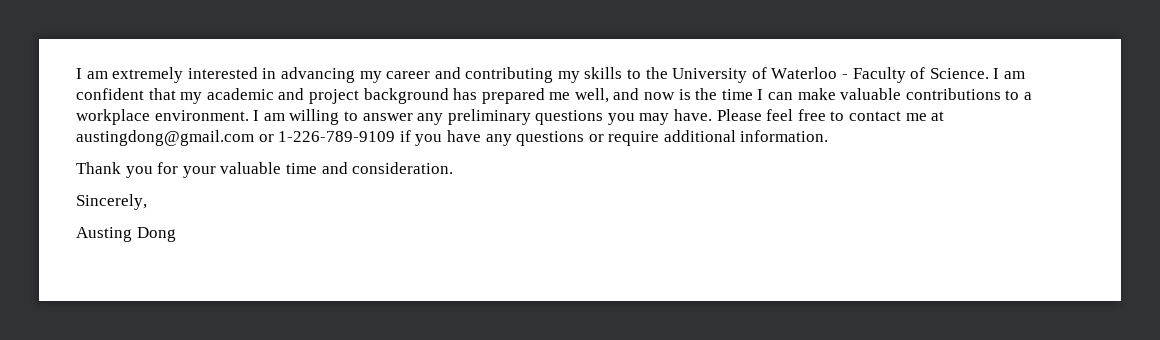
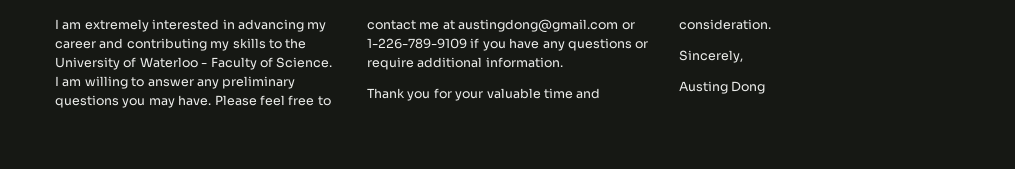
- I am confident that my academic and project background has prepared me well, and now is the time I can make valuable contributions to a workplace environment. I am willing to answer any preliminary questions you may have.
+ I am willing to answer any preliminary questions you may have.

